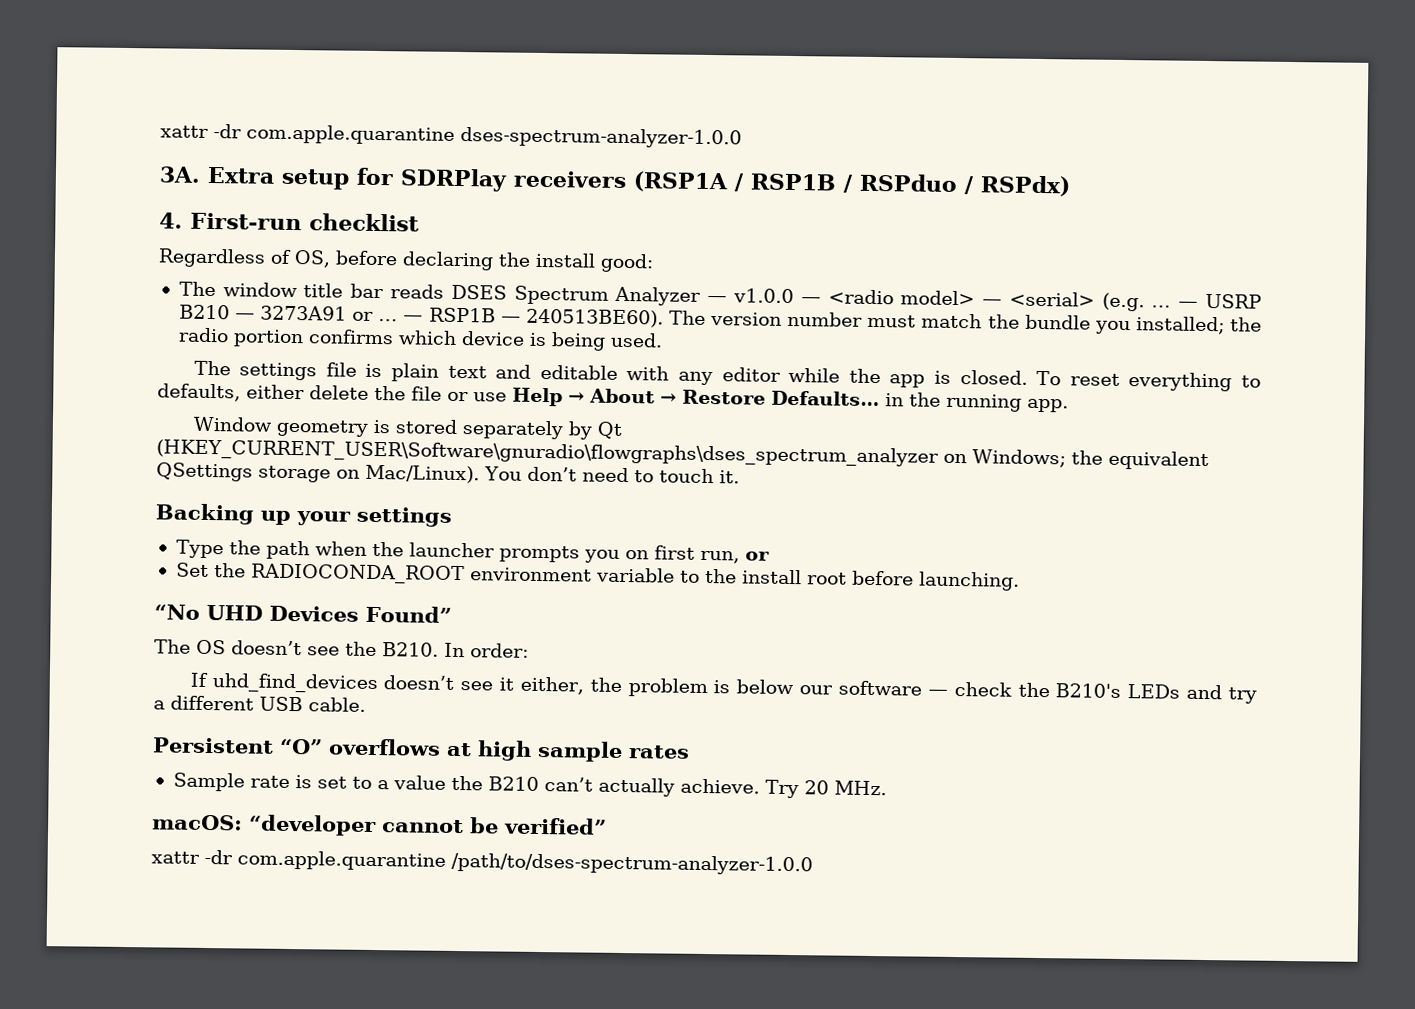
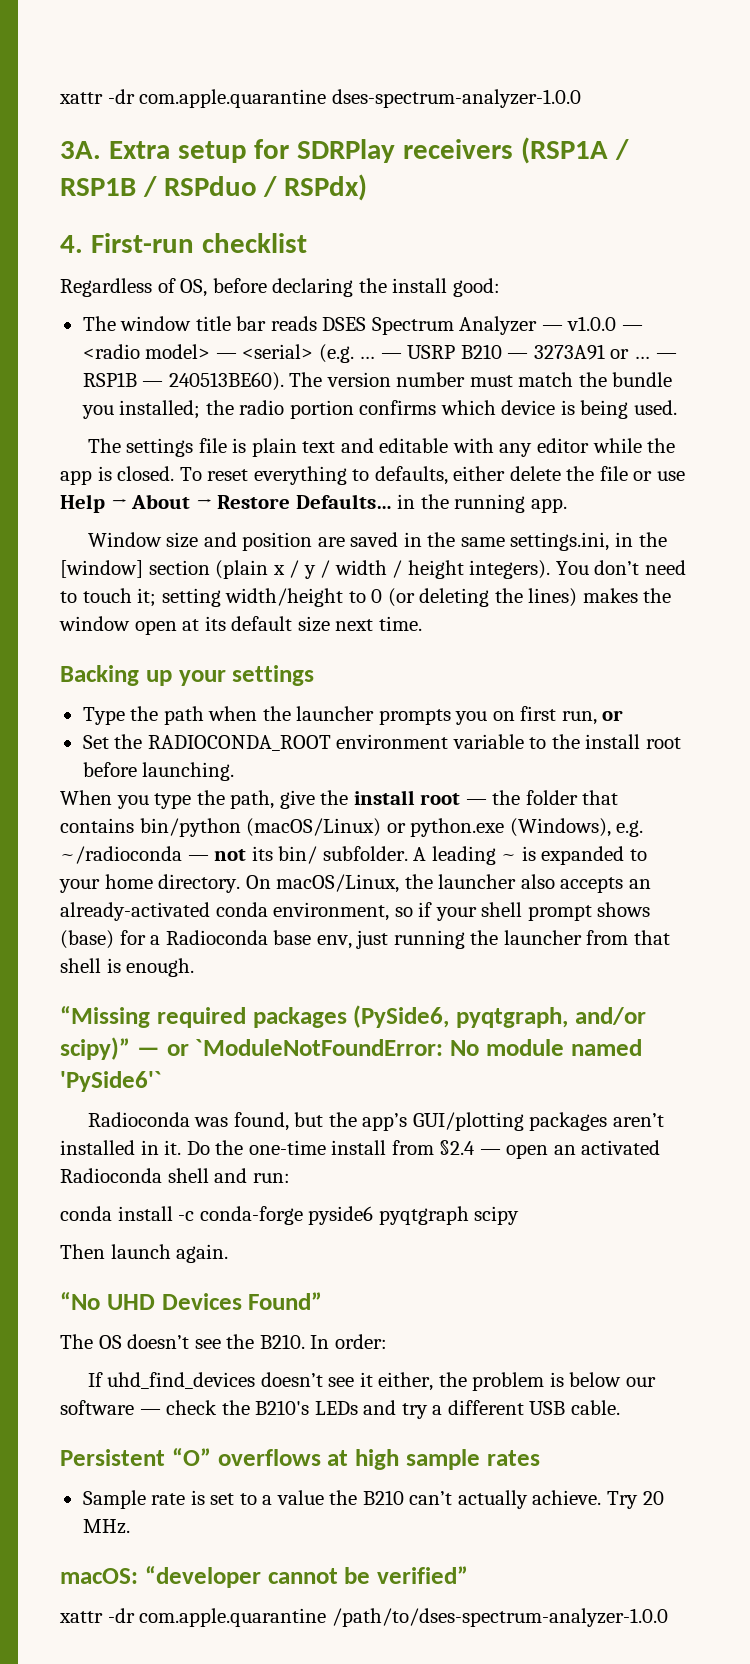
- Window geometry is stored separately by Qt (HKEY_CURRENT_USER\Software\gnuradio\flowgraphs\dses_spectrum_analyzer on Windows; the equivalent QSettings storage on Mac/Linux).
+ Window size and position are saved in the same settings.ini, in the [window] section (plain x / y / width / height integers).
- You don’t need to touch it.
+ You don’t need to touch it; setting width/height to 0 (or deleting the lines) makes the window open at its default size next time.
+ When you type the path, give the install root — the folder that contains bin/python (macOS/Linux) or python.exe (Windows), e.g. ~/radioconda — not its bin/ subfolder. A leading ~ is expanded to your home directory. On macOS/Linux, the launcher also accepts an already-activated conda environment, so if your shell prompt shows (base) for a Radioconda base env, just running the launcher from that shell is enough.
+ “Missing required packages (PySide6, pyqtgraph, and/or scipy)” — or `ModuleNotFoundError: No module named 'PySide6'`
+ Radioconda was found, but the app’s GUI/plotting packages aren’t installed in it. Do the one-time install from §2.4 — open an activated Radioconda shell and run:
+ conda install -c conda-forge pyside6 pyqtgraph scipy
+ Then launch again.

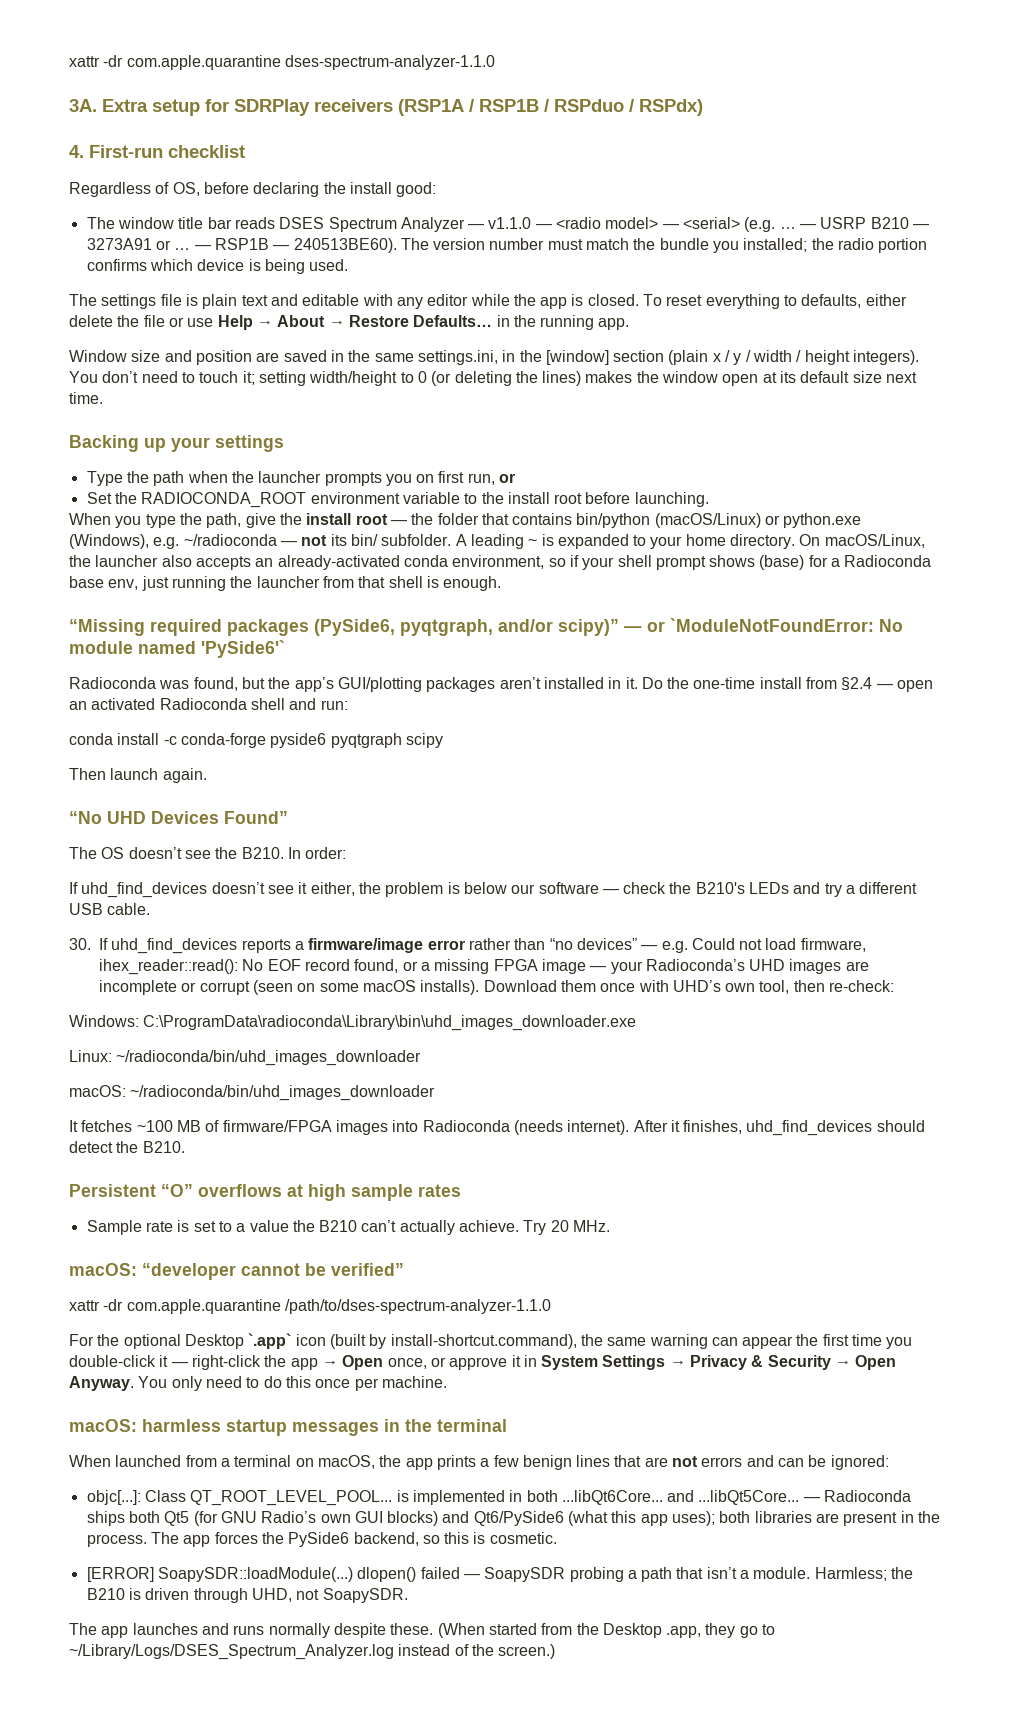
- xattr -dr com.apple.quarantine dses-spectrum-analyzer-1.0.0
+ xattr -dr com.apple.quarantine dses-spectrum-analyzer-1.1.0
- The window title bar reads DSES Spectrum Analyzer — v1.0.0 — <radio model> — <serial> (e.g. …
+ The window title bar reads DSES Spectrum Analyzer — v1.1.0 — <radio model> — <serial> (e.g. …
+ 30. If uhd_find_devices reports a firmware/image error rather than “no devices” — e.g. Could not load firmware, ihex_reader::read(): No EOF record found, or a missing FPGA image — your Radioconda’s UHD images are incomplete or corrupt (seen on some macOS installs). Download them once with UHD’s own tool, then re-check:
+ Windows: C:\ProgramData\radioconda\Library\bin\uhd_images_downloader.exe
+ Linux: ~/radioconda/bin/uhd_images_downloader
+ macOS: ~/radioconda/bin/uhd_images_downloader
+ It fetches ~100 MB of firmware/FPGA images into Radioconda (needs internet). After it finishes, uhd_find_devices should detect the B210.
- xattr -dr com.apple.quarantine /path/to/dses-spectrum-analyzer-1.0.0
+ xattr -dr com.apple.quarantine /path/to/dses-spectrum-analyzer-1.1.0
+ For the optional Desktop `.app` icon (built by install-shortcut.command), the same warning can appear the first time you double-click it — right-click the app → Open once, or approve it in System Settings → Privacy & Security → Open Anyway. You only need to do this once per machine.
+ macOS: harmless startup messages in the terminal
+ When launched from a terminal on macOS, the app prints a few benign lines that are not errors and can be ignored:
+ objc[...]: Class QT_ROOT_LEVEL_POOL... is implemented in both ...libQt6Core... and ...libQt5Core... — Radioconda ships both Qt5 (for GNU Radio’s own GUI blocks) and Qt6/PySide6 (what this app uses); both libraries are present in the process. The app forces the PySide6 backend, so this is cosmetic.
+ [ERROR] SoapySDR::loadModule(...) dlopen() failed — SoapySDR probing a path that isn’t a module. Harmless; the B210 is driven through UHD, not SoapySDR.
+ The app launches and runs normally despite these. (When started from the Desktop .app, they go to ~/Library/Logs/DSES_Spectrum_Analyzer.log instead of the screen.)

